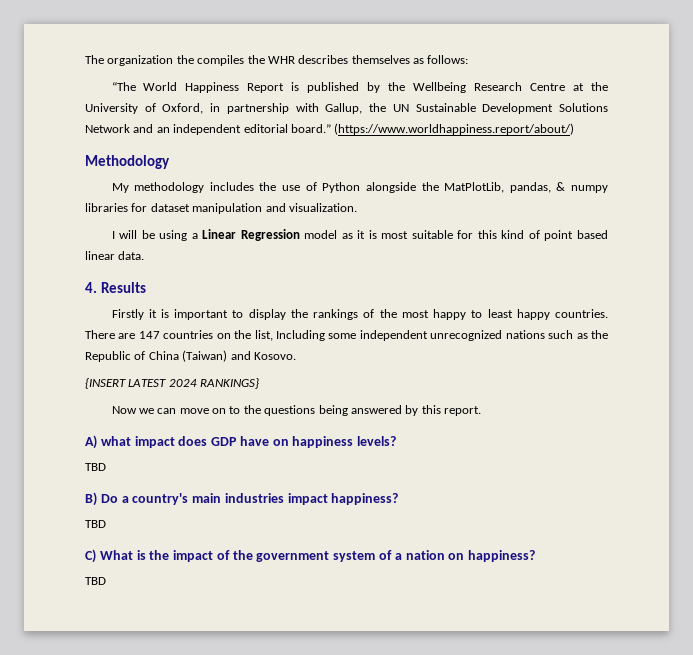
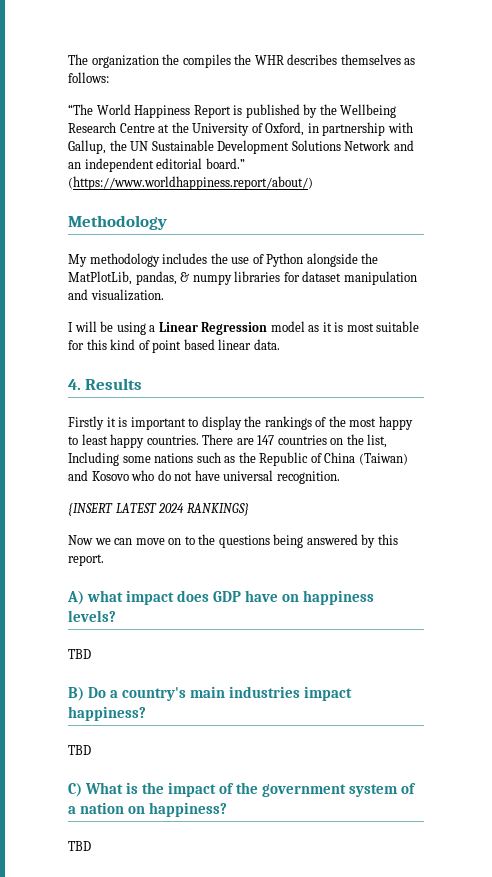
- There are 147 countries on the list, Including some independent unrecognized nations such as the Republic of China (Taiwan) and Kosovo.
+ There are 147 countries on the list, Including some nations such as the Republic of China (Taiwan) and Kosovo who do not have universal recognition.

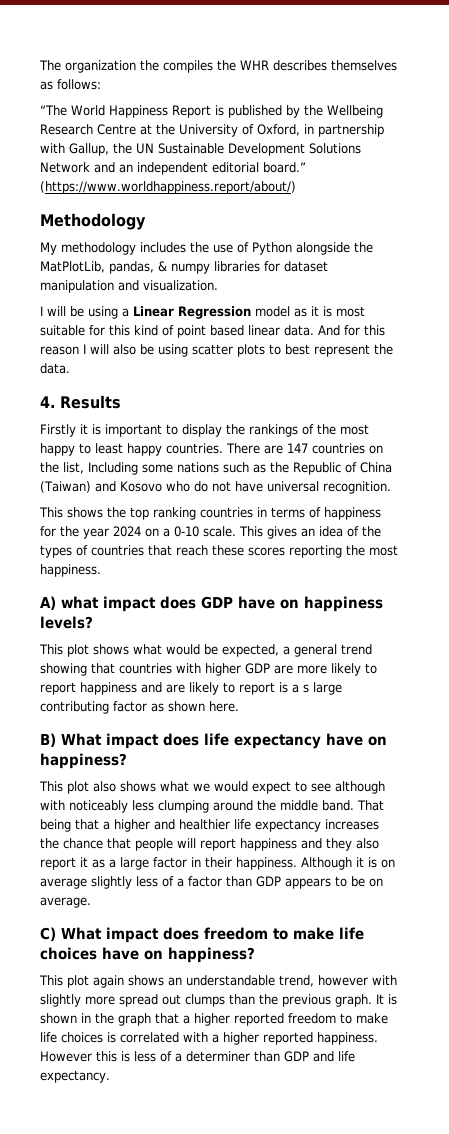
+ And for this reason I will also be using scatter plots to best represent the data.
- {INSERT LATEST 2024 RANKINGS}
- Now we can move on to the questions being answered by this report.
+ This shows the top ranking countries in terms of happiness for the year 2024 on a 0-10 scale. This gives an idea of the types of countries that reach these scores reporting the most happiness.
  A) what impact does GDP have on happiness levels?
- TBD
- B) Do a country's main industries impact happiness?
- TBD
- C) What is the impact of the government system of a nation on happiness?
- TBD
+ This plot shows what would be expected, a general trend showing that countries with higher GDP are more likely to report happiness and are likely to report is a s large contributing factor as shown here.
+ B) What impact does life expectancy have on happiness?
+ This plot also shows what we would expect to see although with noticeably less clumping around the middle band. That being that a higher and healthier life expectancy increases the chance that people will report happiness and they also report it as a large factor in their happiness. Although it is on average slightly less of a factor than GDP appears to be on average.
+ C) What impact does freedom to make life choices have on happiness?
+ This plot again shows an understandable trend, however with slightly more spread out clumps than the previous graph. It is shown in the graph that a higher reported freedom to make life choices is correlated with a higher reported happiness. However this is less of a determiner than GDP and life expectancy.

